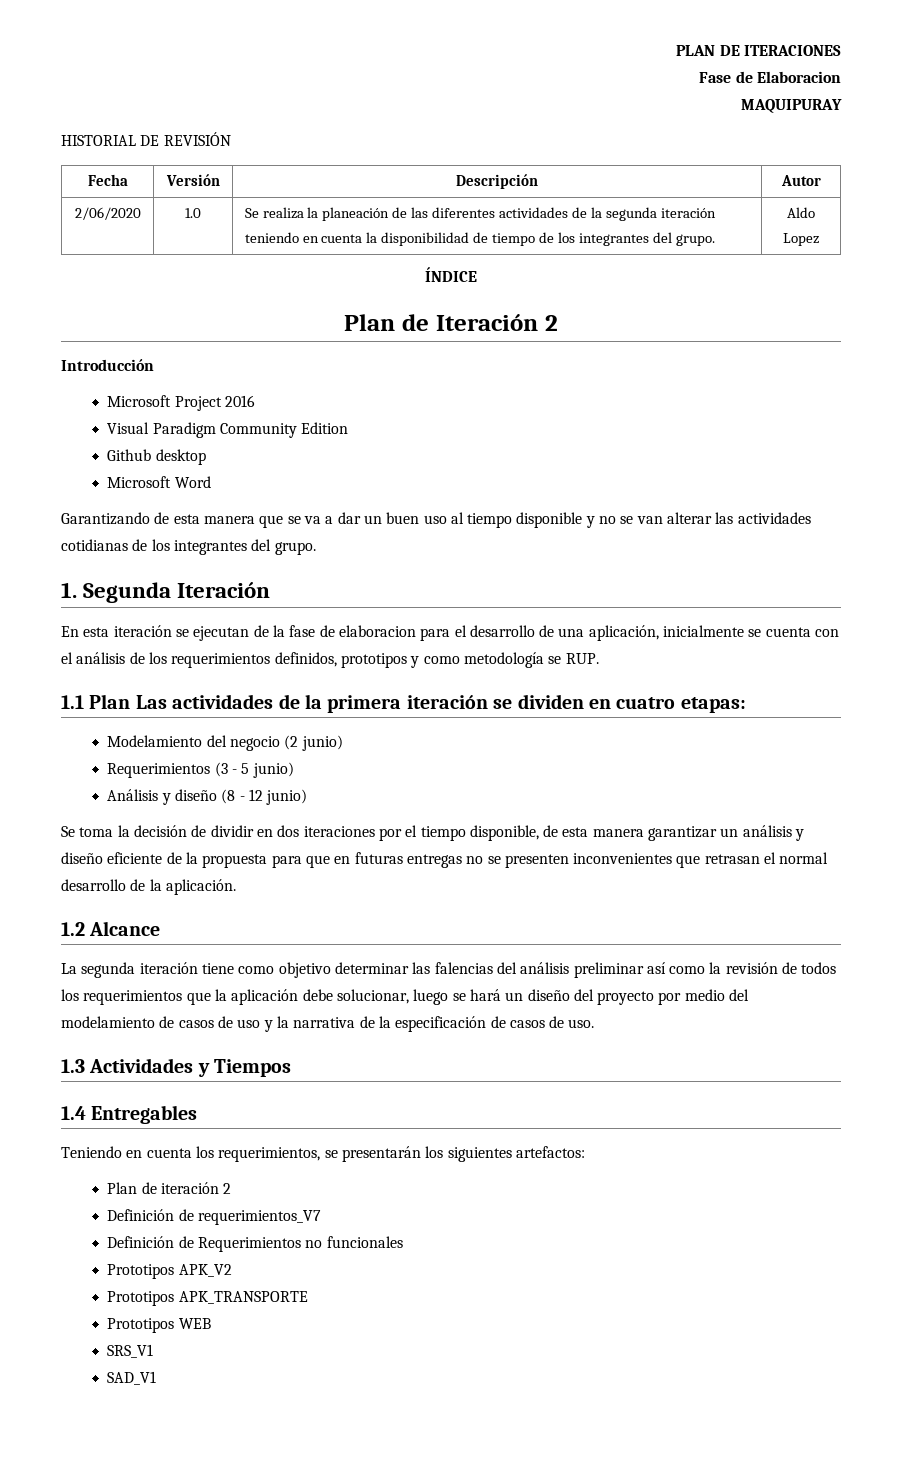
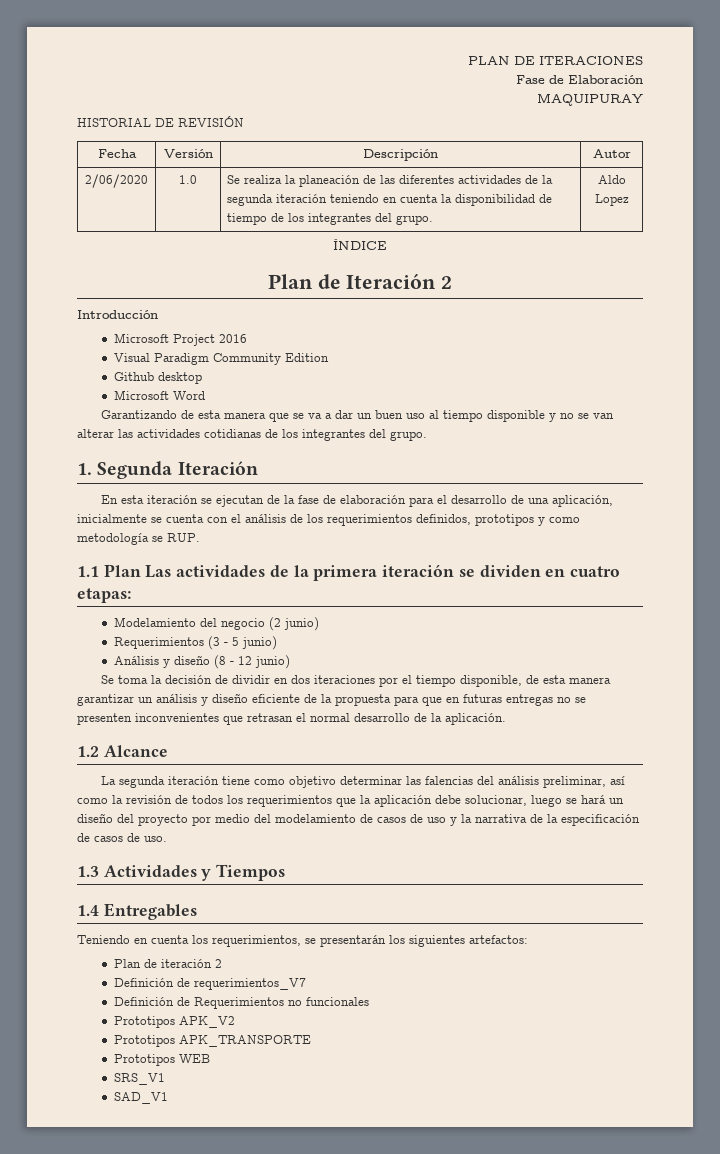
- Fase de Elaboracion
+ Fase de Elaboración
- En esta iteración se ejecutan de la fase de elaboracion para el desarrollo de una aplicación, inicialmente se cuenta con el análisis de los requerimientos definidos, prototipos y como metodología se RUP.
+ En esta iteración se ejecutan de la fase de elaboración para el desarrollo de una aplicación, inicialmente se cuenta con el análisis de los requerimientos definidos, prototipos y como metodología se RUP.
- La segunda iteración tiene como objetivo determinar las falencias del análisis preliminar así como la revisión de todos los requerimientos que la aplicación debe solucionar, luego se hará un diseño del proyecto por medio del modelamiento de casos de uso y la narrativa de la especificación de casos de uso.
+ La segunda iteración tiene como objetivo determinar las falencias del análisis preliminar, así como la revisión de todos los requerimientos que la aplicación debe solucionar, luego se hará un diseño del proyecto por medio del modelamiento de casos de uso y la narrativa de la especificación de casos de uso.

